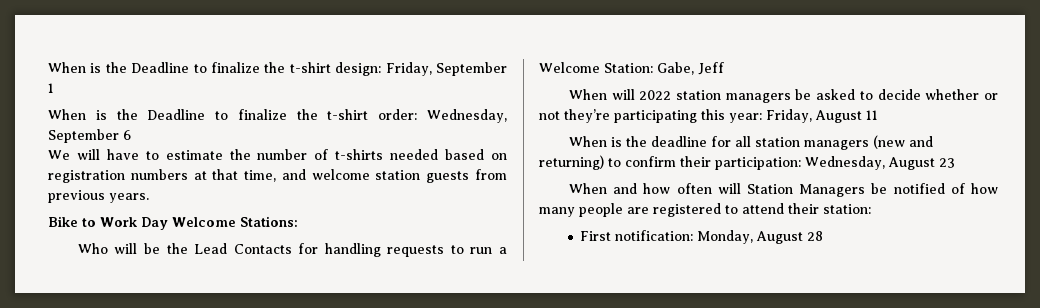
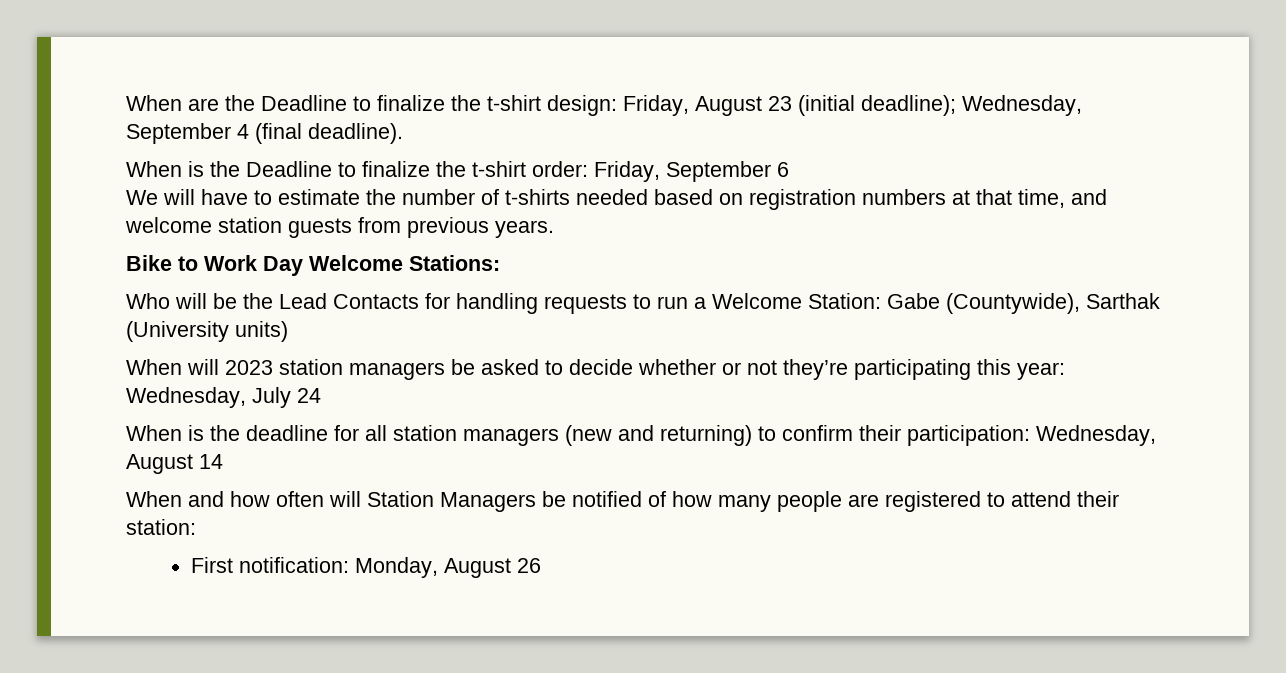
- When is the Deadline to finalize the t-shirt design: Friday, September 1
+ When are the Deadline to finalize the t-shirt design: Friday, August 23 (initial deadline); Wednesday, September 4 (final deadline).
- When is the Deadline to finalize the t-shirt order: Wednesday, September 6
+ When is the Deadline to finalize the t-shirt order: Friday, September 6
- Who will be the Lead Contacts for handling requests to run a Welcome Station: Gabe, Jeff
+ Who will be the Lead Contacts for handling requests to run a Welcome Station: Gabe (Countywide), Sarthak (University units)
- When will 2022 station managers be asked to decide whether or not they’re participating this year: Friday, August 11
+ When will 2023 station managers be asked to decide whether or not they’re participating this year: Wednesday, July 24
- When is the deadline for all station managers (new and returning) to confirm their participation: Wednesday, August 23
+ When is the deadline for all station managers (new and returning) to confirm their participation: Wednesday, August 14
- First notification: Monday, August 28
+ First notification: Monday, August 26

